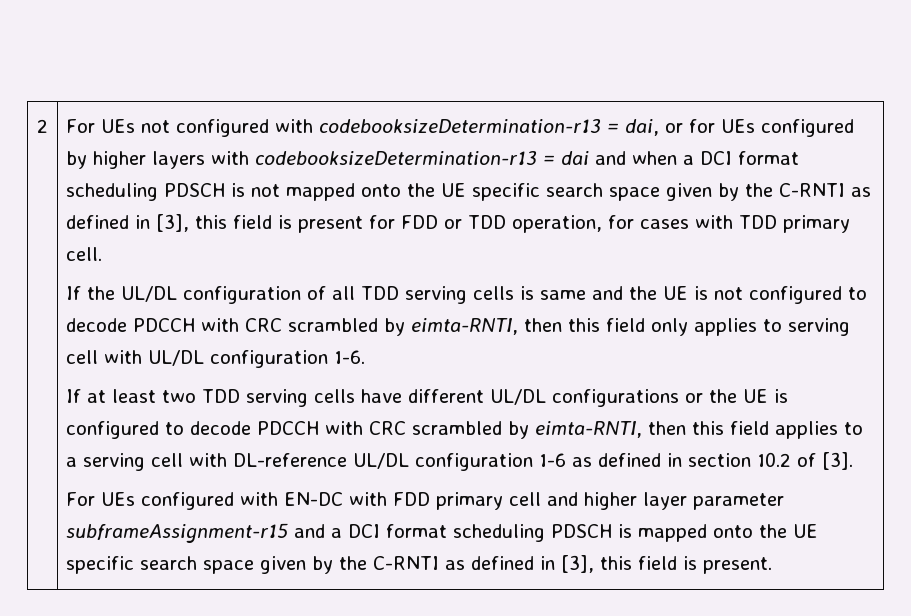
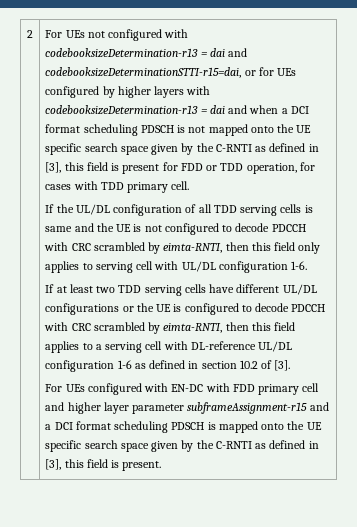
- For UEs not configured with codebooksizeDetermination-r13 = dai, or for UEs configured by higher layers with codebooksizeDetermination-r13 = dai and when a DCI format scheduling PDSCH is not mapped onto the UE specific search space given by the C-RNTI as defined in [3], this field is present for FDD or TDD operation, for cases with TDD primary cell.
+ For UEs not configured with codebooksizeDetermination-r13 = dai and codebooksizeDeterminationSTTI-r15=dai, or for UEs configured by higher layers with codebooksizeDetermination-r13 = dai and when a DCI format scheduling PDSCH is not mapped onto the UE specific search space given by the C-RNTI as defined in [3], this field is present for FDD or TDD operation, for cases with TDD primary cell.

